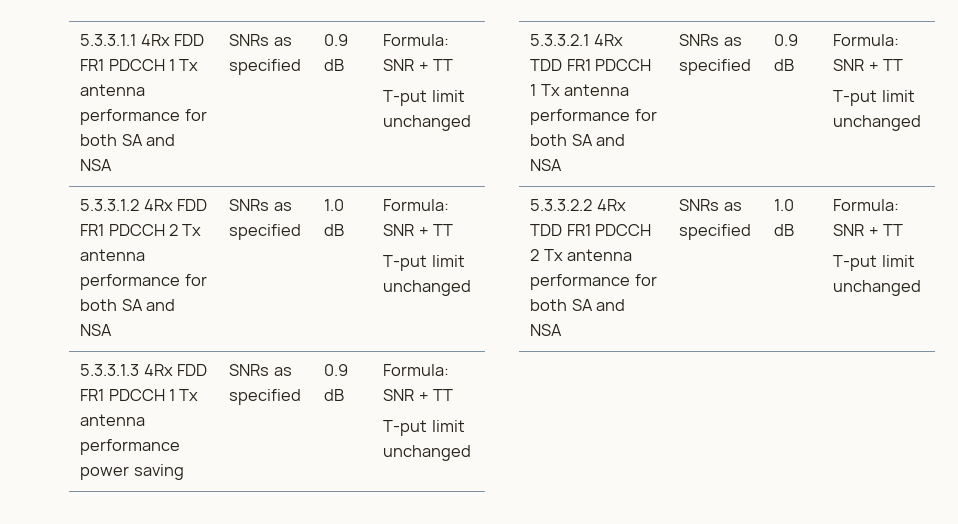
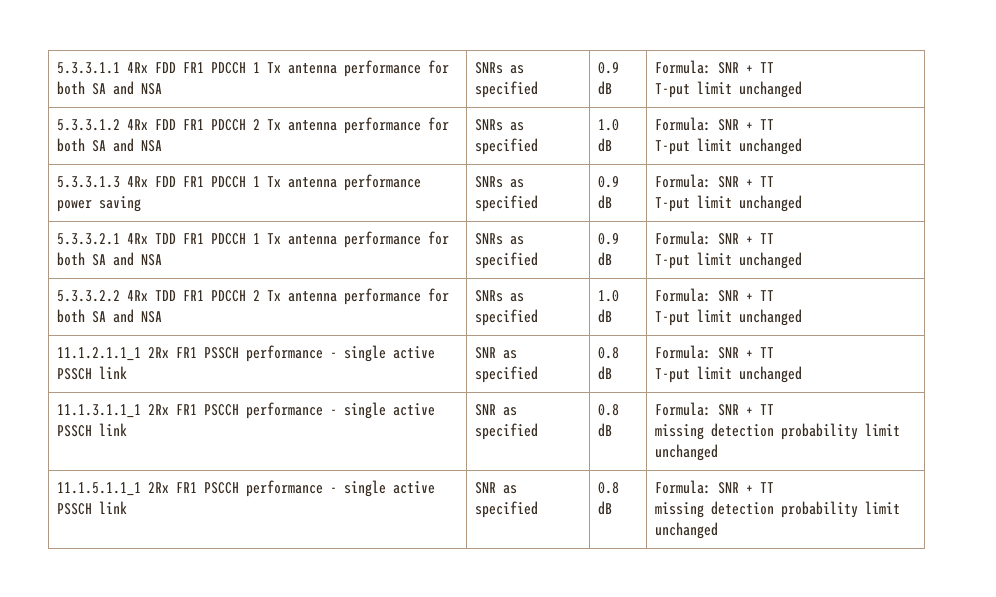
+ 11.1.2.1.1_1 2Rx FR1 PSSCH performance - single active PSSCH link | SNR as specified | 0.8 dB | Formula: SNR + TT
+ T-put limit unchanged
+ 11.1.3.1.1_1 2Rx FR1 PSCCH performance - single active PSSCH link | SNR as specified | 0.8 dB | Formula: SNR + TT
+ missing detection probability limit unchanged
+ 11.1.5.1.1_1 2Rx FR1 PSCCH performance - single active PSSCH link | SNR as specified | 0.8 dB | Formula: SNR + TT
+ missing detection probability limit unchanged

